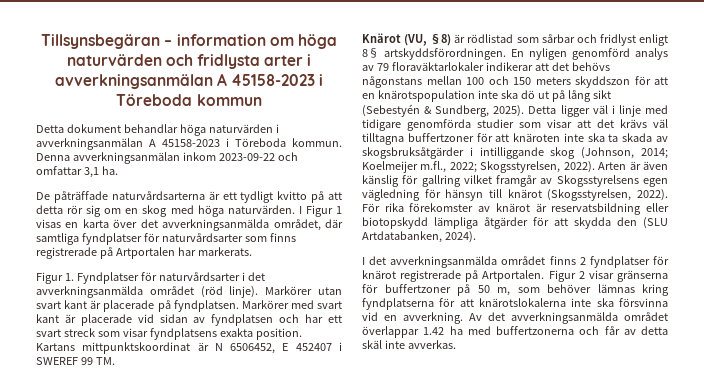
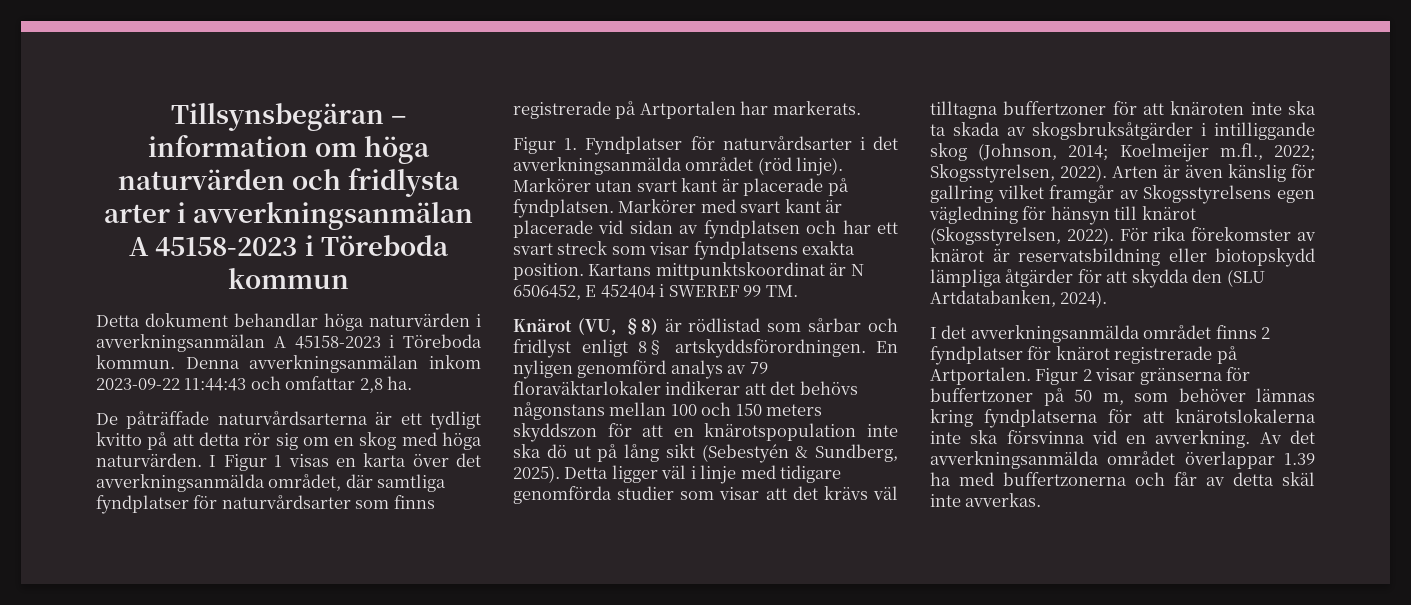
- Denna avverkningsanmälan inkom 2023-09-22 och omfattar 3,1 ha.
+ Denna avverkningsanmälan inkom 2023-09-22 11:44:43 och omfattar 2,8 ha.
- Kartans mittpunktskoordinat är N 6506452, E 452407 i SWEREF 99 TM.
+ Kartans mittpunktskoordinat är N 6506452, E 452404 i SWEREF 99 TM.
- Av det avverkningsanmälda området överlappar 1.42 ha med buffertzonerna och får av detta skäl inte avverkas.
+ Av det avverkningsanmälda området överlappar 1.39 ha med buffertzonerna och får av detta skäl inte avverkas.

